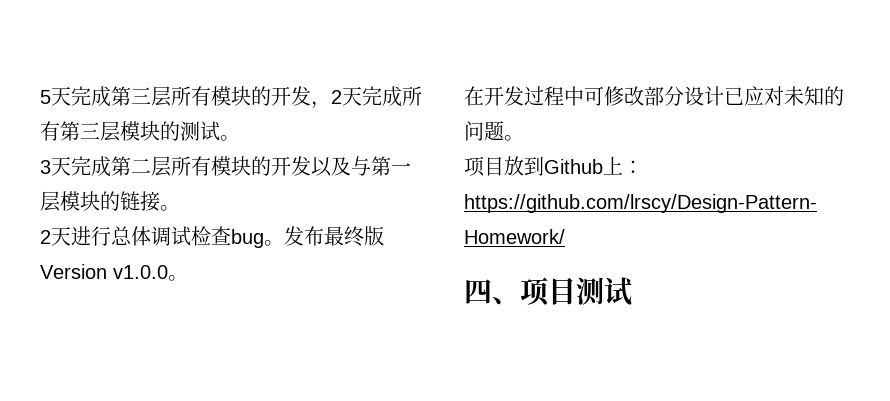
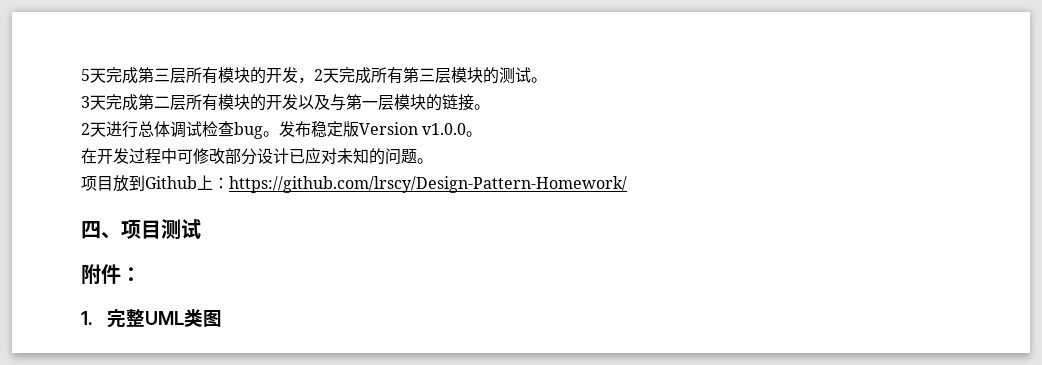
- 发布最终版Version v1.0.0。
+ 发布稳定版Version v1.0.0。
+ 附件：
+ 1.完整UML类图

